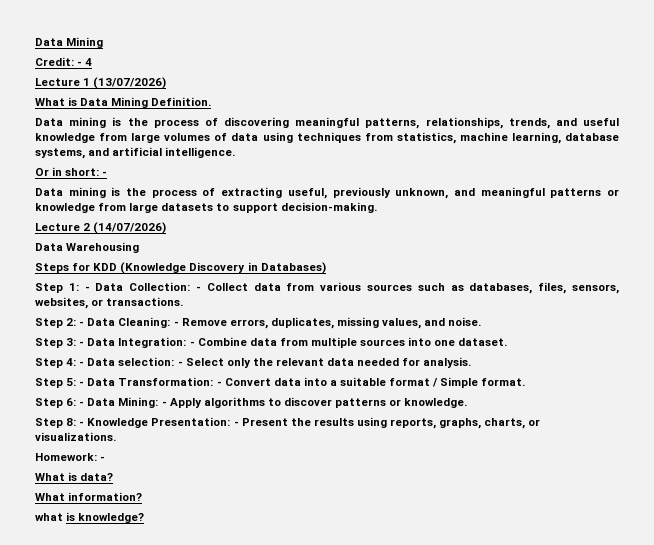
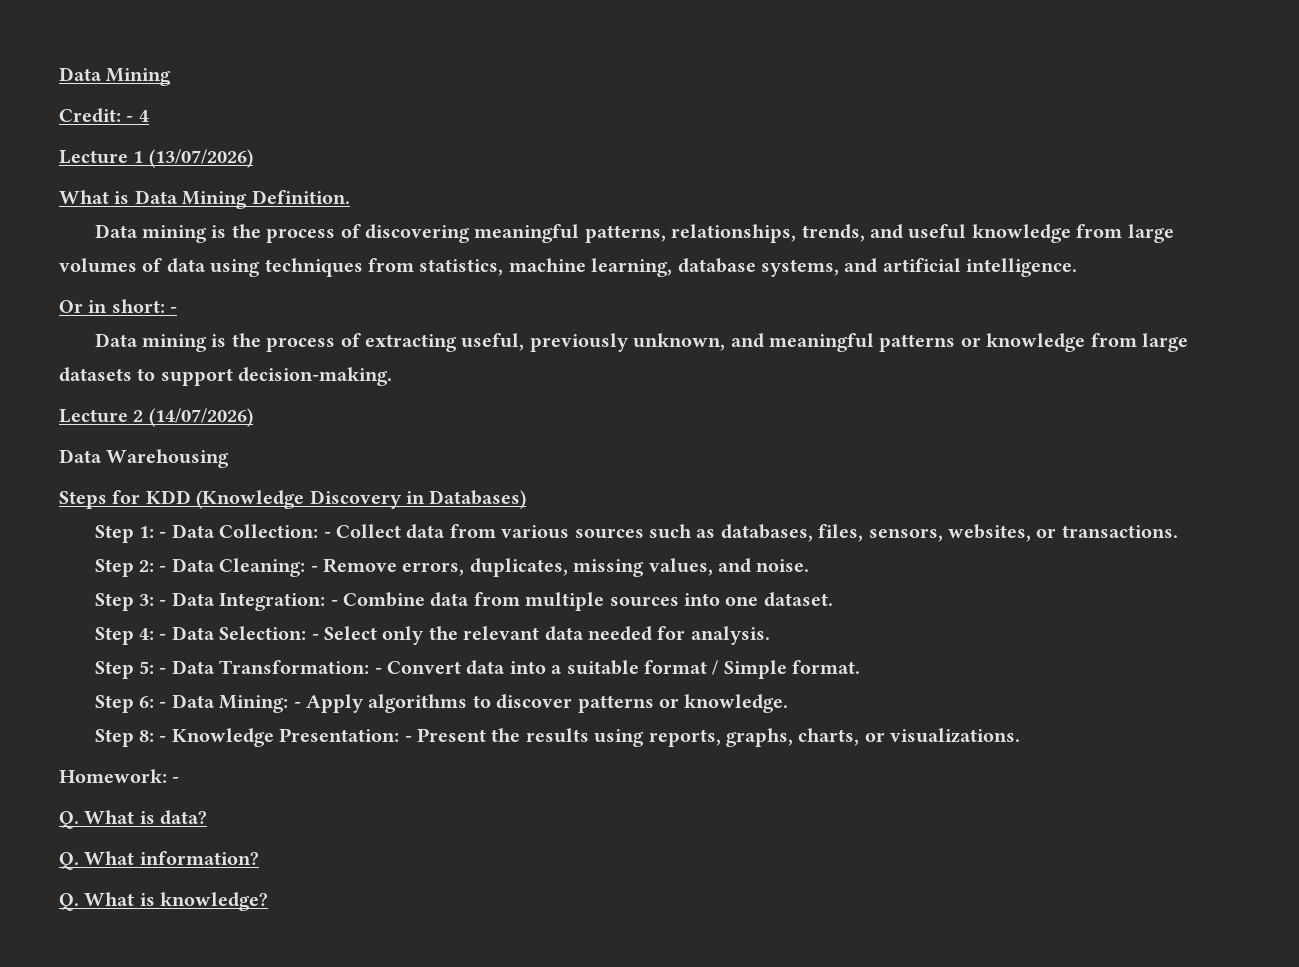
- Step 4: - Data selection: - Select only the relevant data needed for analysis.
+ Step 4: - Data Selection: - Select only the relevant data needed for analysis.
- What is data?
+ Q. What is data?
- What information?
+ Q. What information?
- what is knowledge?
+ Q. What is knowledge?

